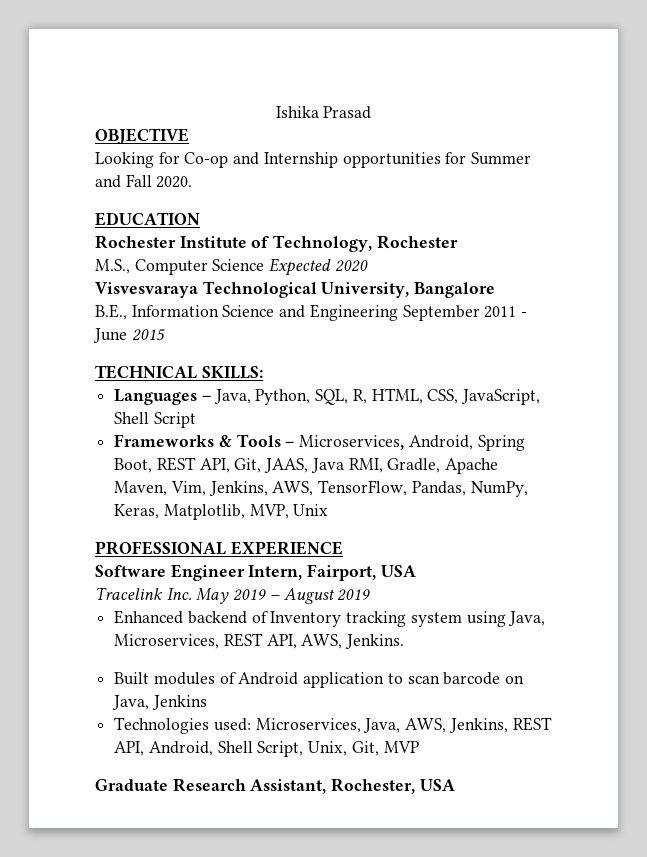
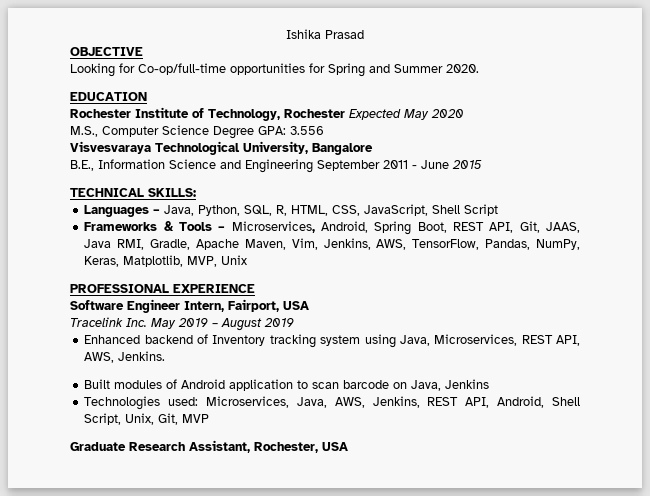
- Looking for Co-op and Internship opportunities for Summer and Fall 2020.
+ Looking for Co-op/full-time opportunities for Spring and Summer 2020.
- Rochester Institute of Technology, Rochester
+ Rochester Institute of Technology, Rochester Expected May 2020
- M.S., Computer Science Expected 2020
+ M.S., Computer Science Degree GPA: 3.556

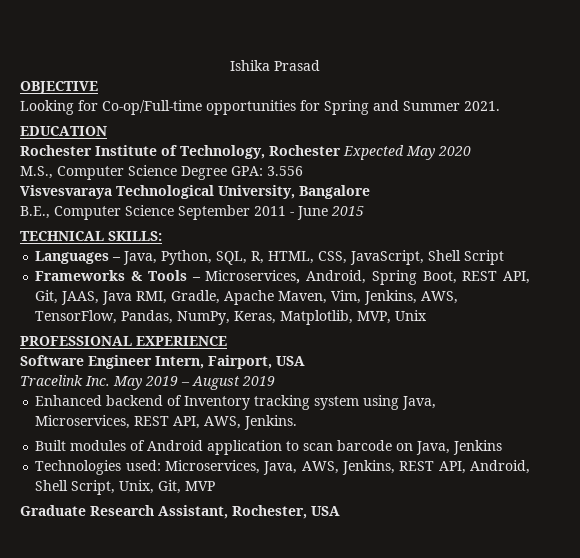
- Looking for Co-op/full-time opportunities for Spring and Summer 2020.
+ Looking for Co-op/Full-time opportunities for Spring and Summer 2021.
- B.E., Information Science and Engineering September 2011 - June 2015
+ B.E., Computer Science September 2011 - June 2015

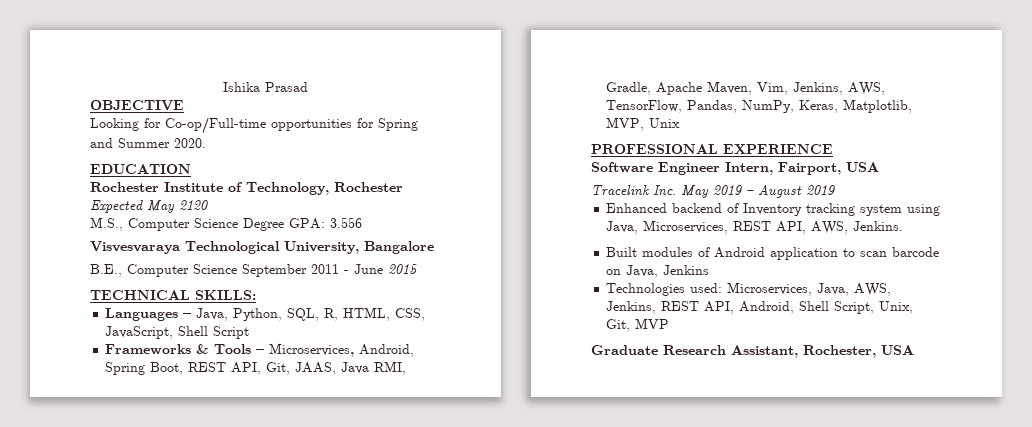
- Looking for Co-op/Full-time opportunities for Spring and Summer 2021.
+ Looking for Co-op/Full-time opportunities for Spring and Summer 2020.
- Rochester Institute of Technology, Rochester Expected May 2020
+ Rochester Institute of Technology, Rochester Expected May 2120

